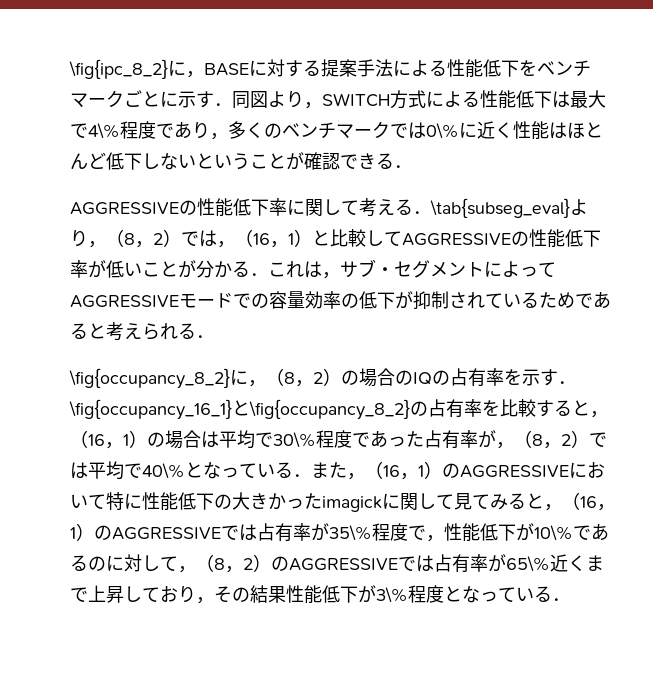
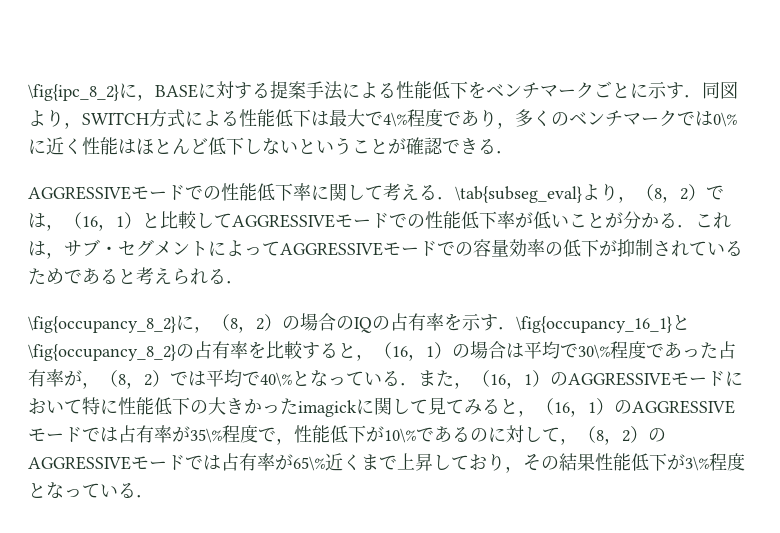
- AGGRESSIVEの性能低下率に関して考える．\tab{subseg_eval}より，（8，2）では，（16，1）と比較してAGGRESSIVEの性能低下率が低いことが分かる．これは，サブ・セグメントによってAGGRESSIVEモードでの容量効率の低下が抑制されているためであると考えられる．
+ AGGRESSIVEモードでの性能低下率に関して考える．\tab{subseg_eval}より，（8，2）では，（16，1）と比較してAGGRESSIVEモードでの性能低下率が低いことが分かる．これは，サブ・セグメントによってAGGRESSIVEモードでの容量効率の低下が抑制されているためであると考えられる．
- \fig{occupancy_8_2}に，（8，2）の場合のIQの占有率を示す．\fig{occupancy_16_1}と\fig{occupancy_8_2}の占有率を比較すると，（16，1）の場合は平均で30\%程度であった占有率が，（8，2）では平均で40\%となっている．また，（16，1）のAGGRESSIVEにおいて特に性能低下の大きかったimagickに関して見てみると，（16，1）のAGGRESSIVEでは占有率が35\%程度で，性能低下が10\%であるのに対して，（8，2）のAGGRESSIVEでは占有率が65\%近くまで上昇しており，その結果性能低下が3\%程度となっている．
+ \fig{occupancy_8_2}に，（8，2）の場合のIQの占有率を示す．\fig{occupancy_16_1}と\fig{occupancy_8_2}の占有率を比較すると，（16，1）の場合は平均で30\%程度であった占有率が，（8，2）では平均で40\%となっている．また，（16，1）のAGGRESSIVEモードにおいて特に性能低下の大きかったimagickに関して見てみると，（16，1）のAGGRESSIVEモードでは占有率が35\%程度で，性能低下が10\%であるのに対して，（8，2）のAGGRESSIVEモードでは占有率が65\%近くまで上昇しており，その結果性能低下が3\%程度となっている．

